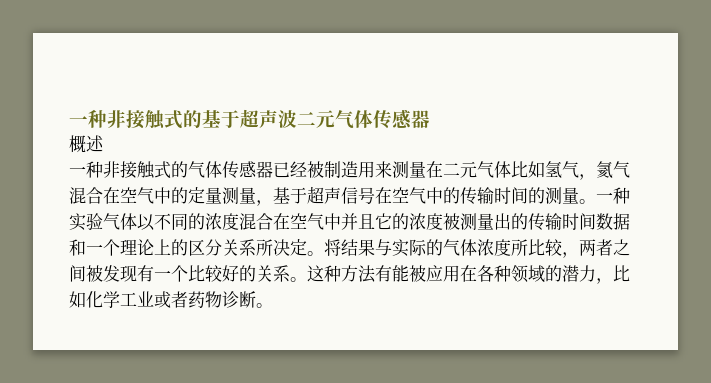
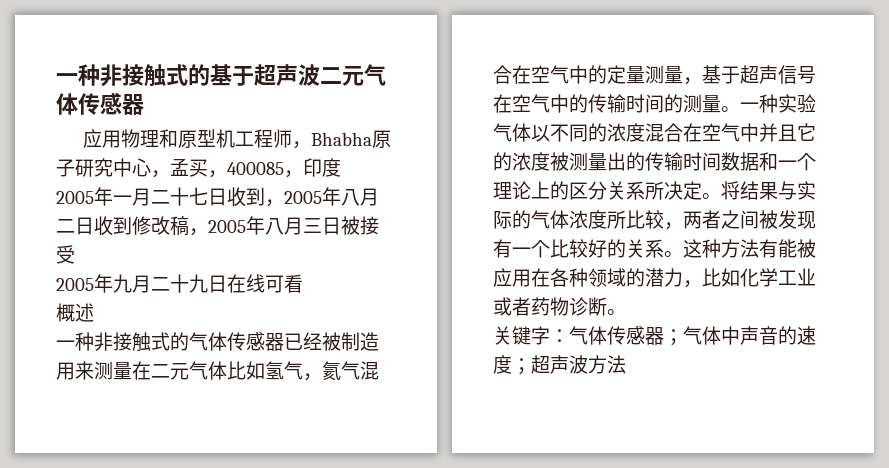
+ 应用物理和原型机工程师，Bhabha原子研究中心，孟买，400085，印度
+ 2005年一月二十七日收到，2005年八月二日收到修改稿，2005年八月三日被接受
+ 2005年九月二十九日在线可看
+ 关键字：气体传感器；气体中声音的速度；超声波方法

